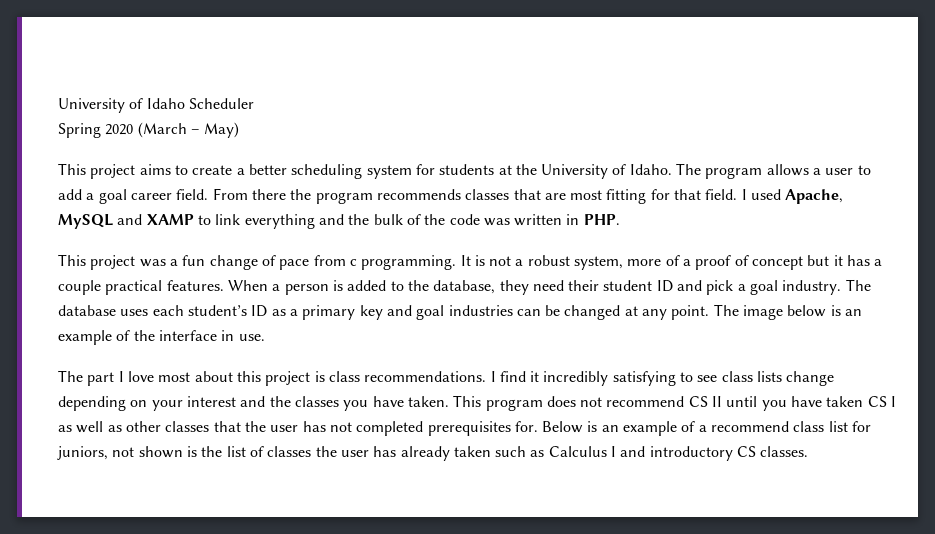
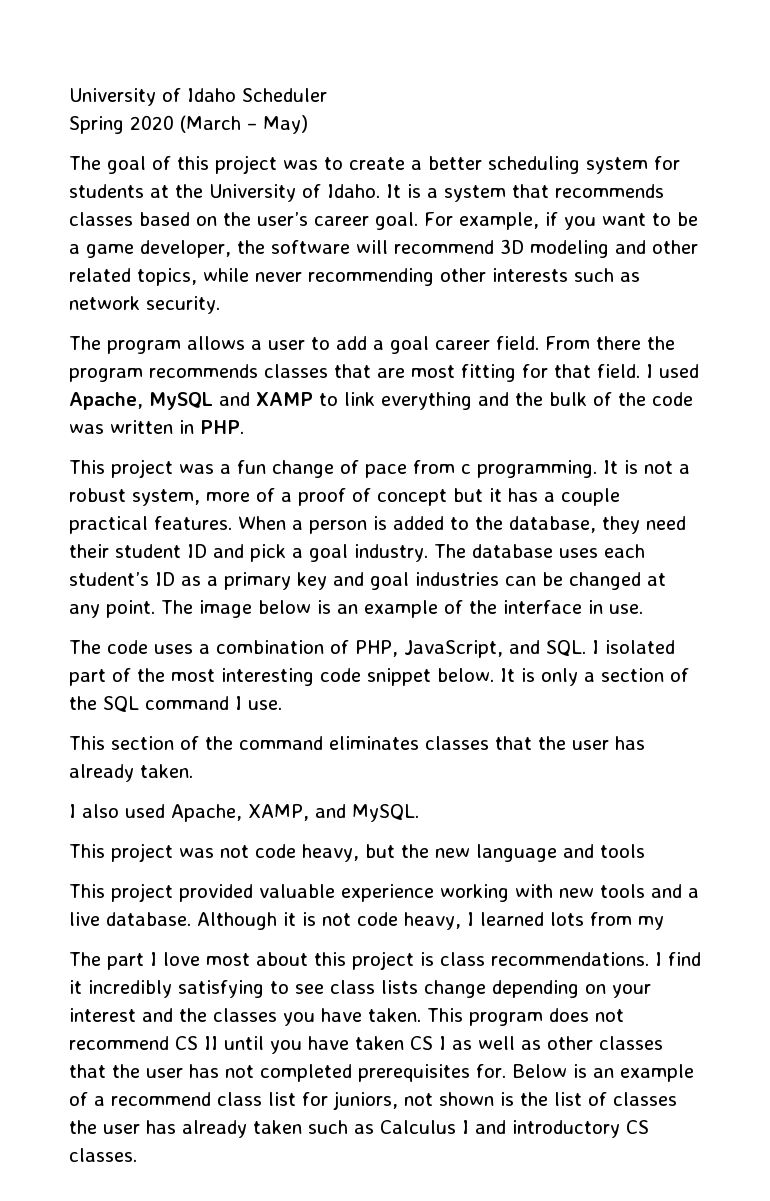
- This project aims to create a better scheduling system for students at the University of Idaho. The program allows a user to add a goal career field.
+ The goal of this project was to create a better scheduling system for students at the University of Idaho. It is a system that recommends classes based on the user’s career goal. For example, if you want to be a game developer, the software will recommend 3D modeling and other related topics, while never recommending other interests such as network security.
+ The program allows a user to add a goal career field.
+ The code uses a combination of PHP, JavaScript, and SQL. I isolated part of the most interesting code snippet below. It is only a section of the SQL command I use.
+ This section of the command eliminates classes that the user has already taken.
+ I also used Apache, XAMP, and MySQL.
+ This project was not code heavy, but the new language and tools
+ This project provided valuable experience working with new tools and a live database. Although it is not code heavy, I learned lots from my

